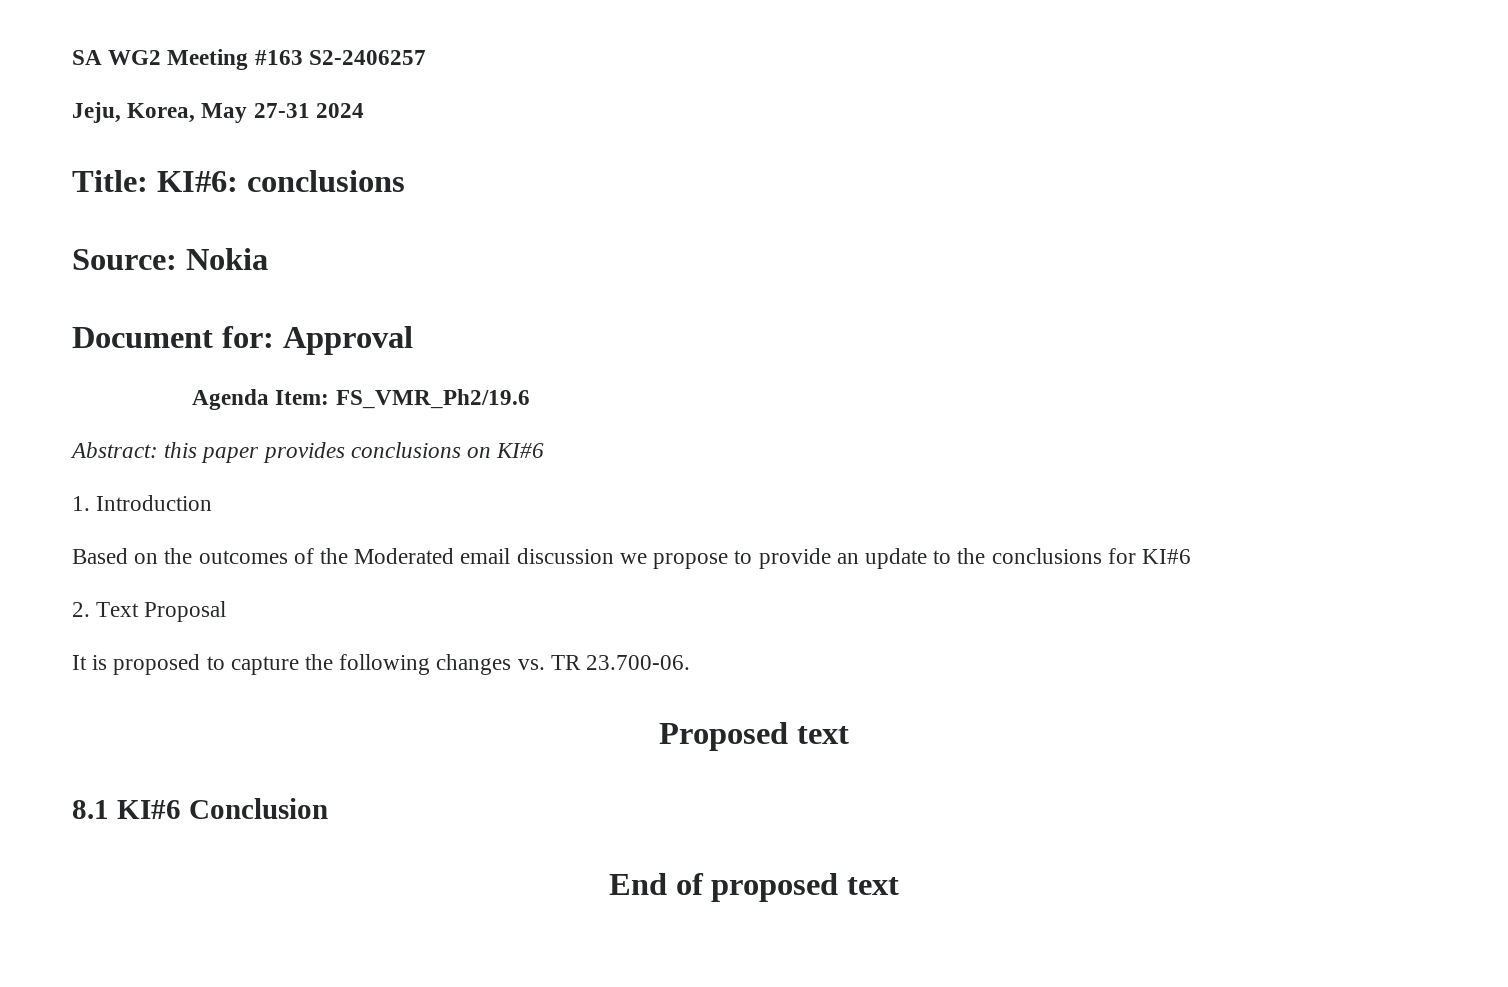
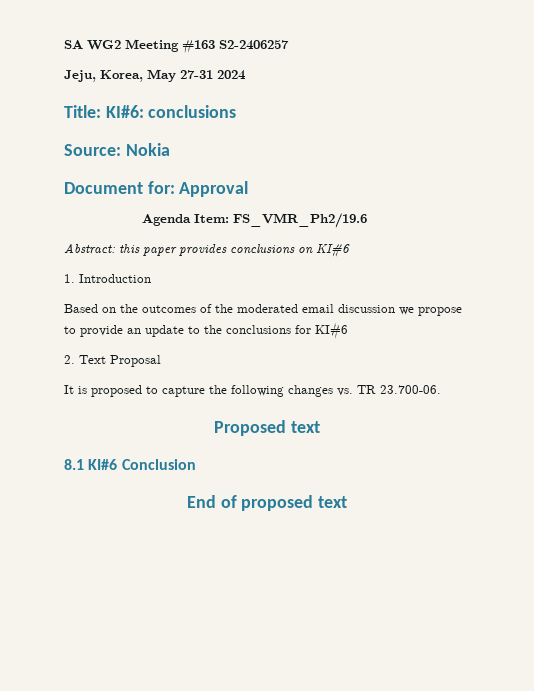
- Based on the outcomes of the Moderated email discussion we propose to provide an update to the conclusions for KI#6
+ Based on the outcomes of the moderated email discussion we propose to provide an update to the conclusions for KI#6

